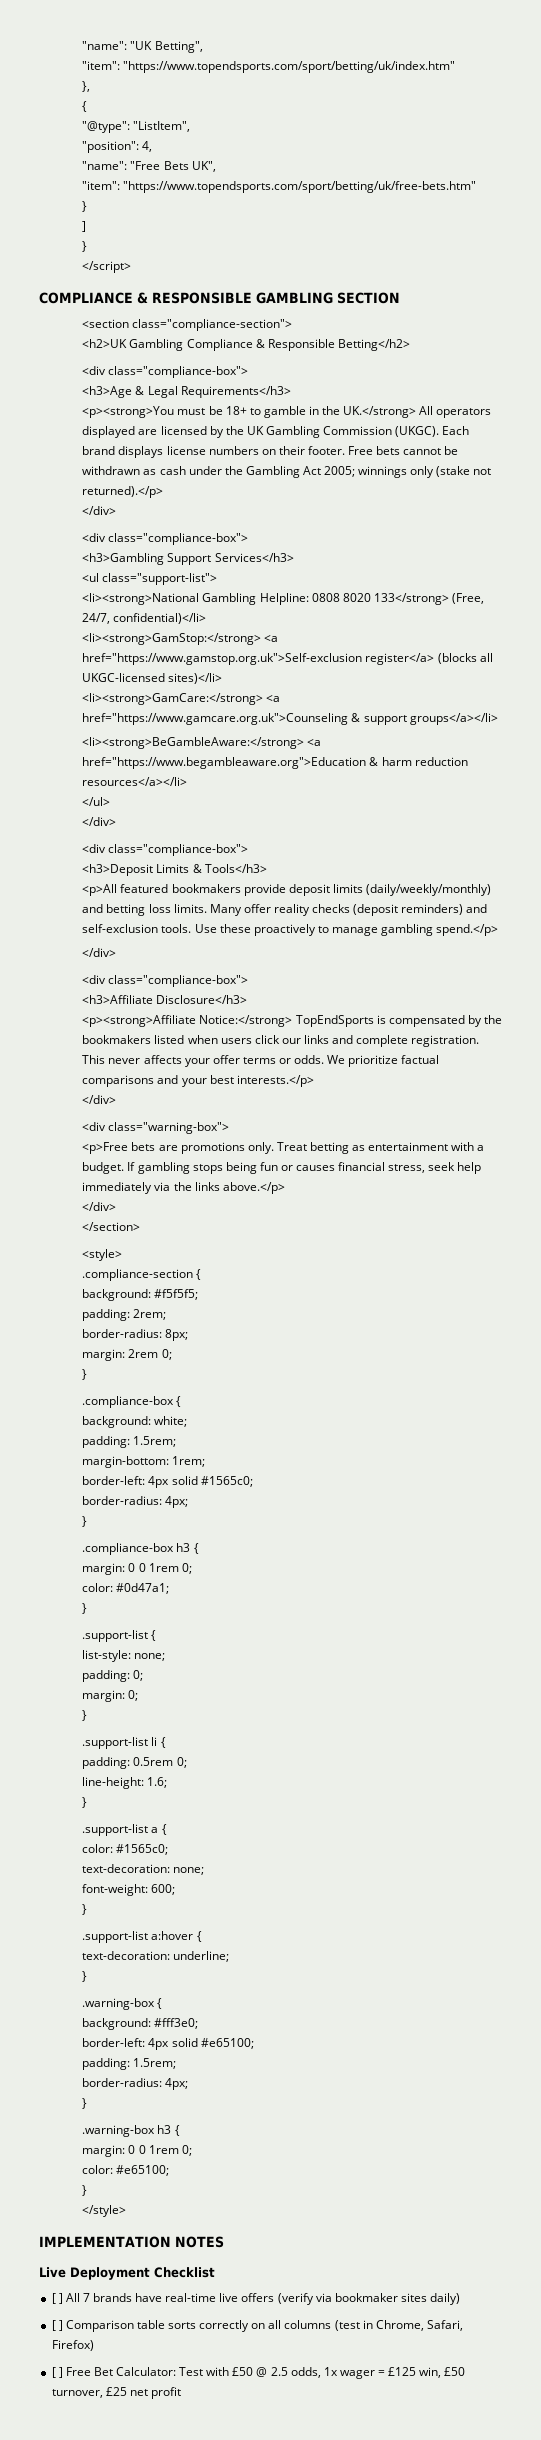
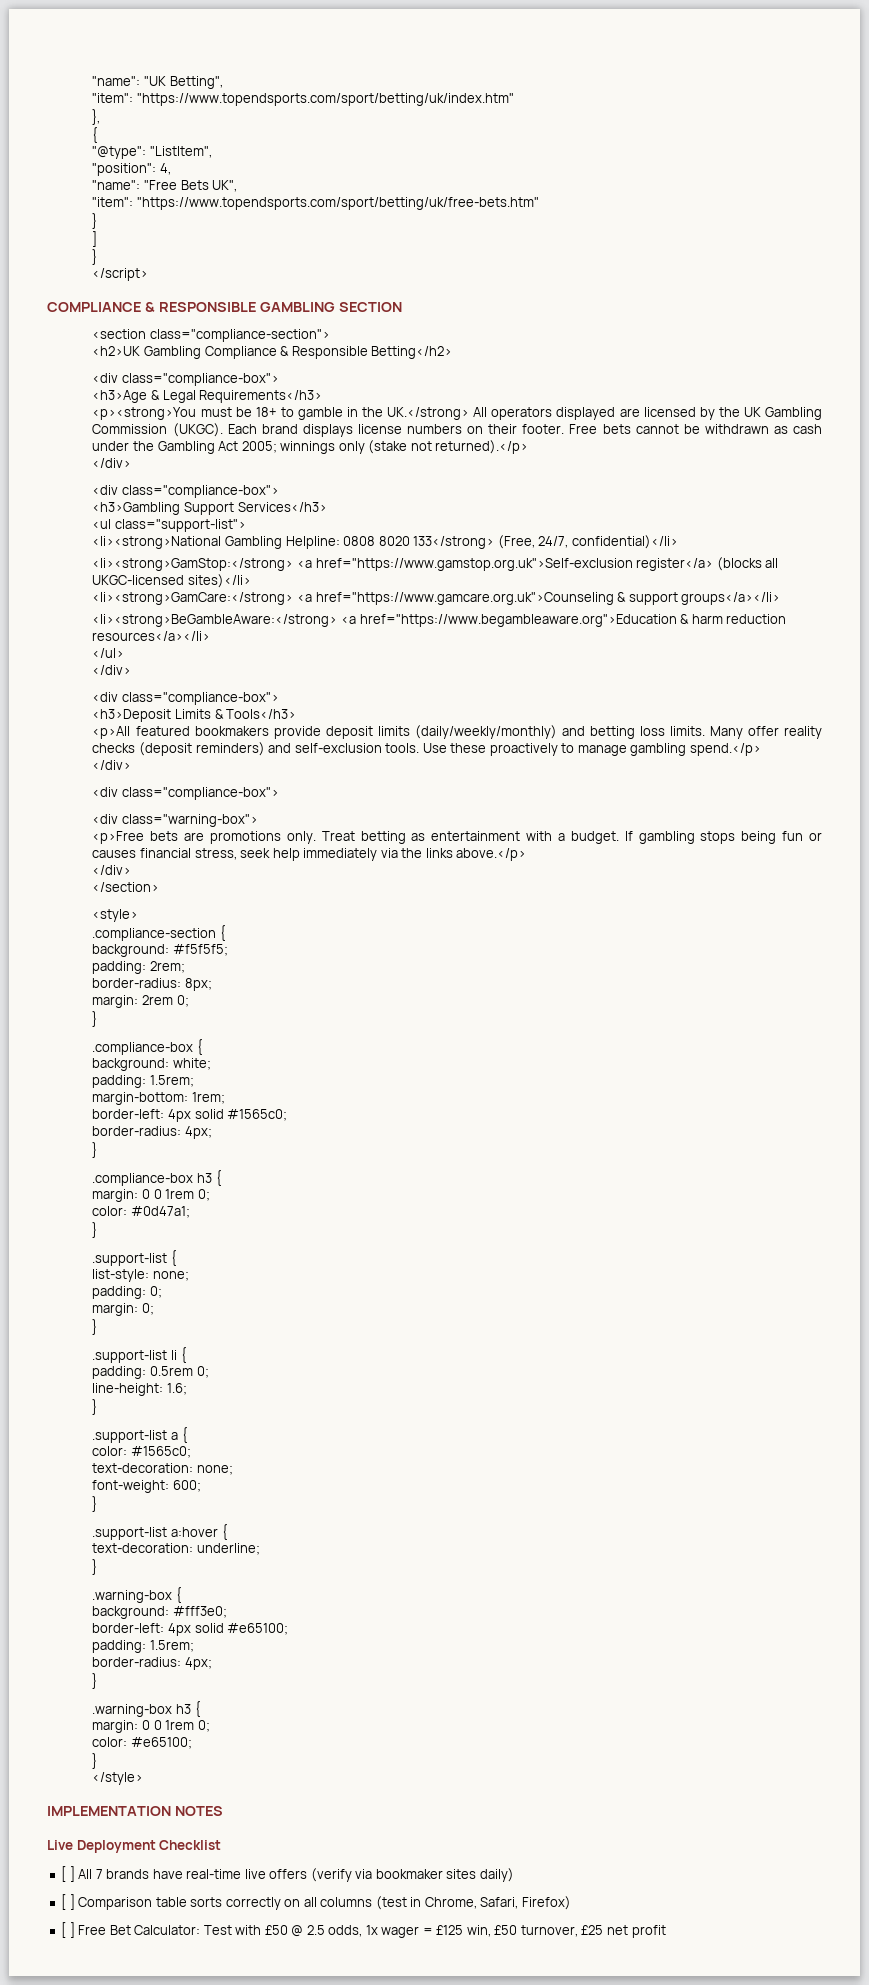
- <h3>Affiliate Disclosure</h3>
- <p><strong>Affiliate Notice:</strong> TopEndSports is compensated by the bookmakers listed when users click our links and complete registration. This never affects your offer terms or odds. We prioritize factual comparisons and your best interests.</p>
- </div>

